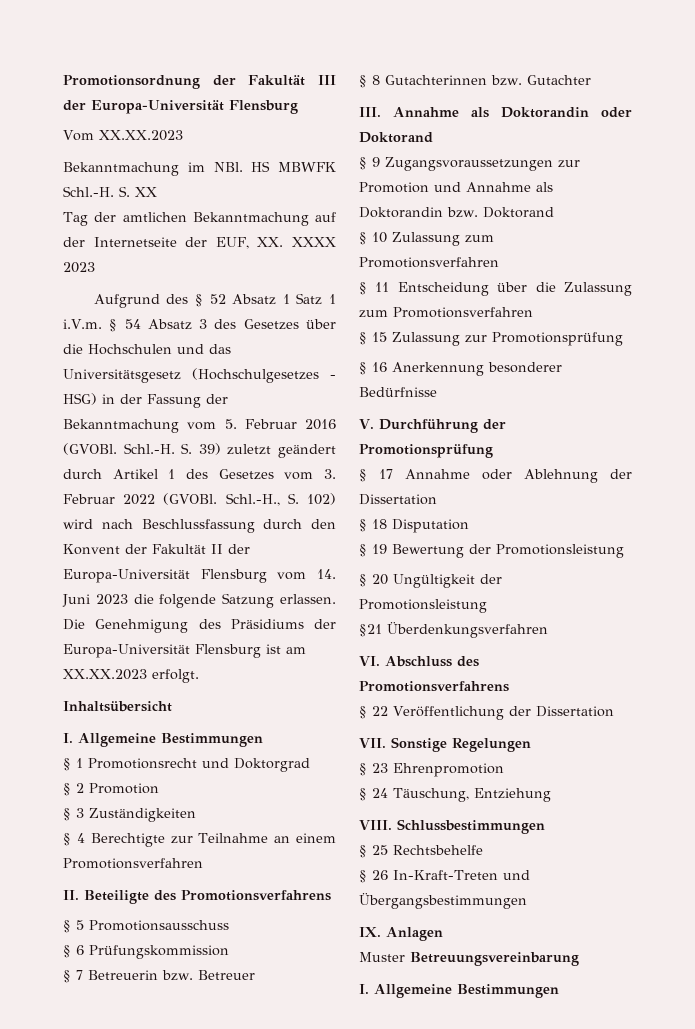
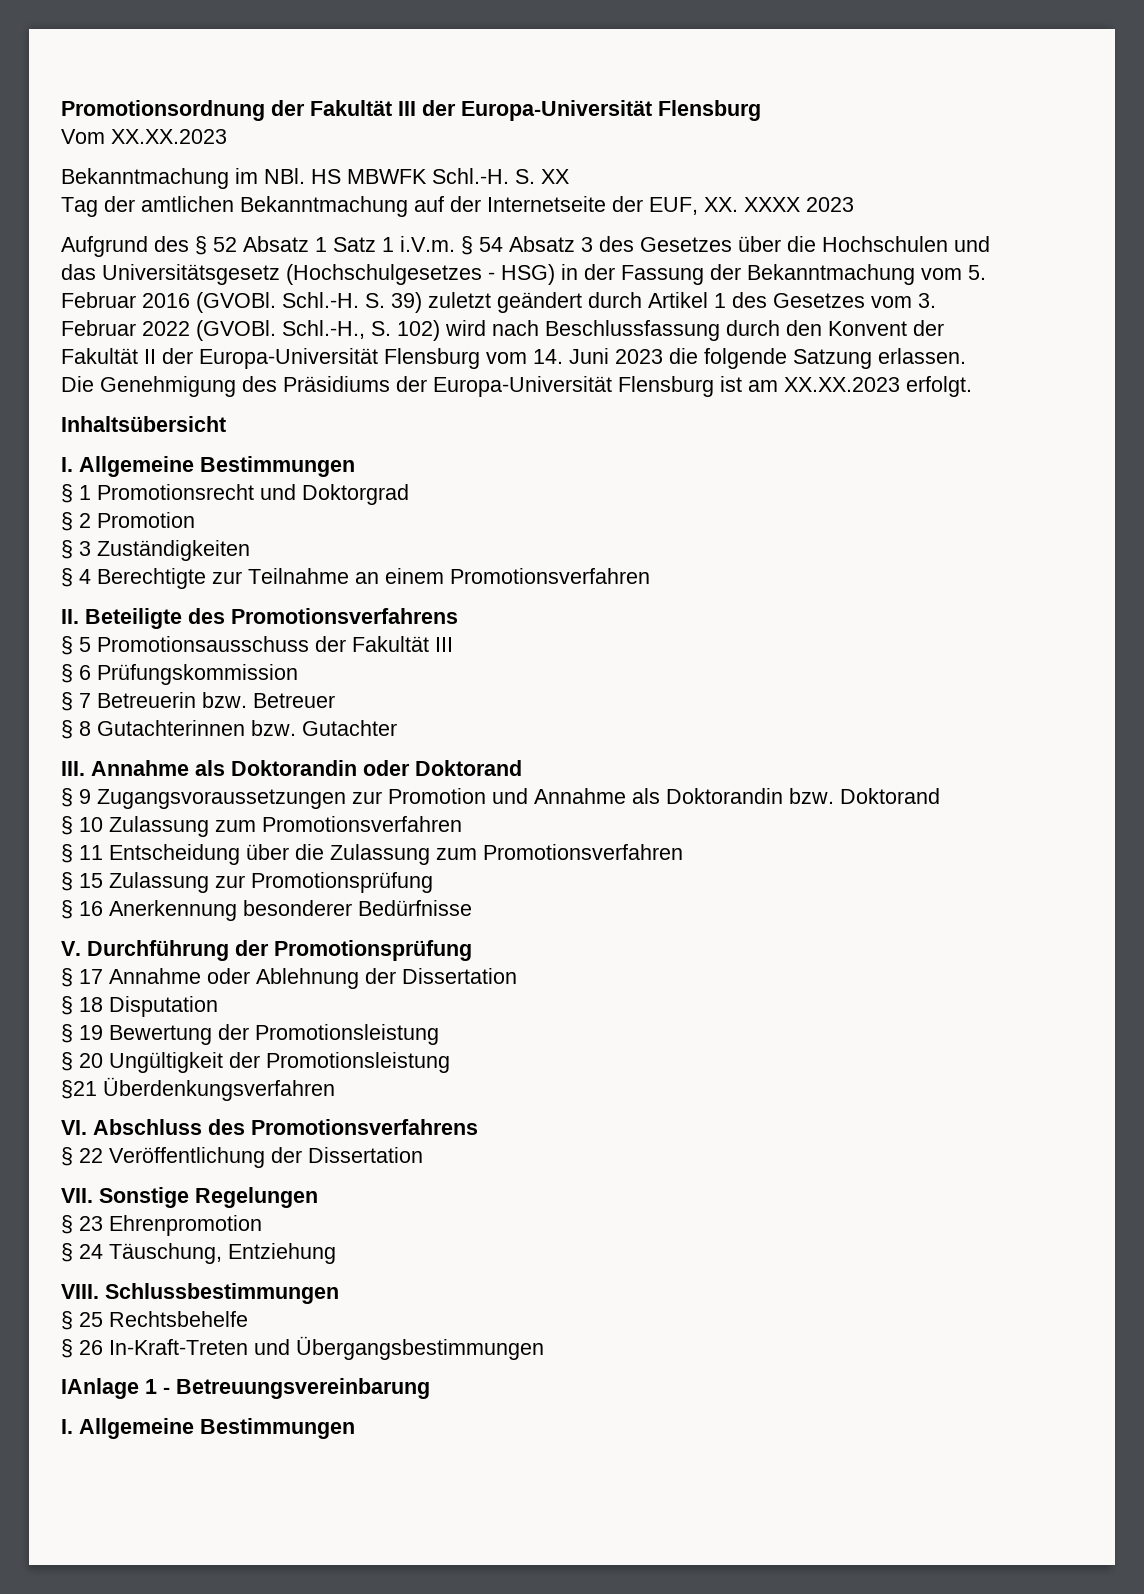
- § 5 Promotionsausschuss
+ § 5 Promotionsausschuss der Fakultät III
- IX. Anlagen
- Muster Betreuungsvereinbarung
+ IAnlage 1 - Betreuungsvereinbarung

